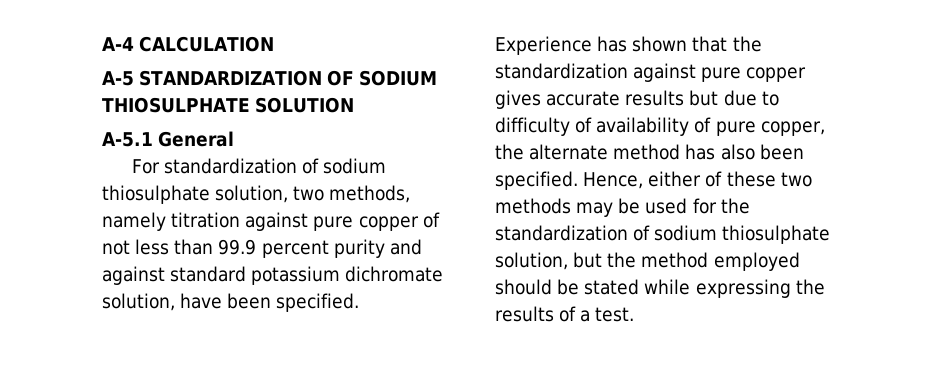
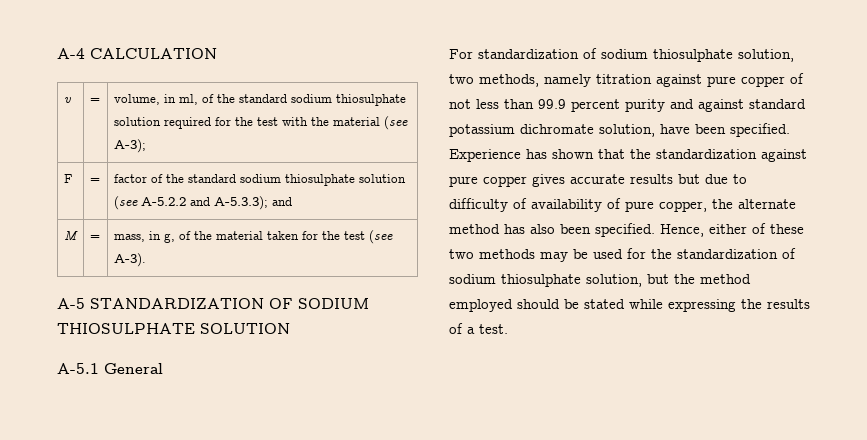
+ v | = | volume, in ml, of the standard sodium thiosulphate solution required for the test with the material (see A-3);
+ F | = | factor of the standard sodium thiosulphate solution (see A-5.2.2 and A-5.3.3); and
+ M | = | mass, in g, of the material taken for the test (see A-3).

